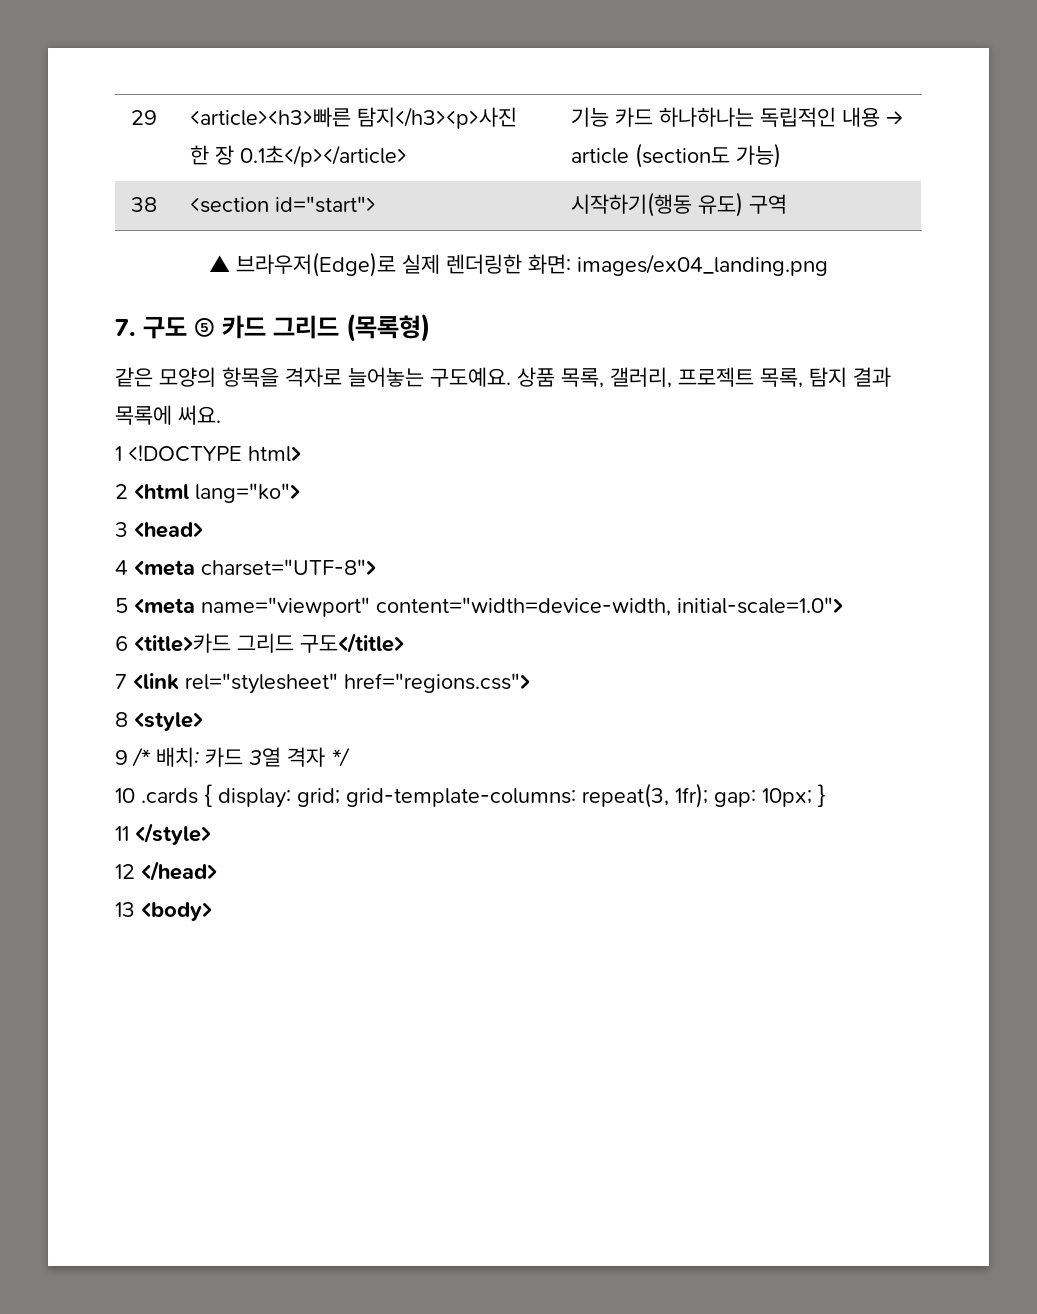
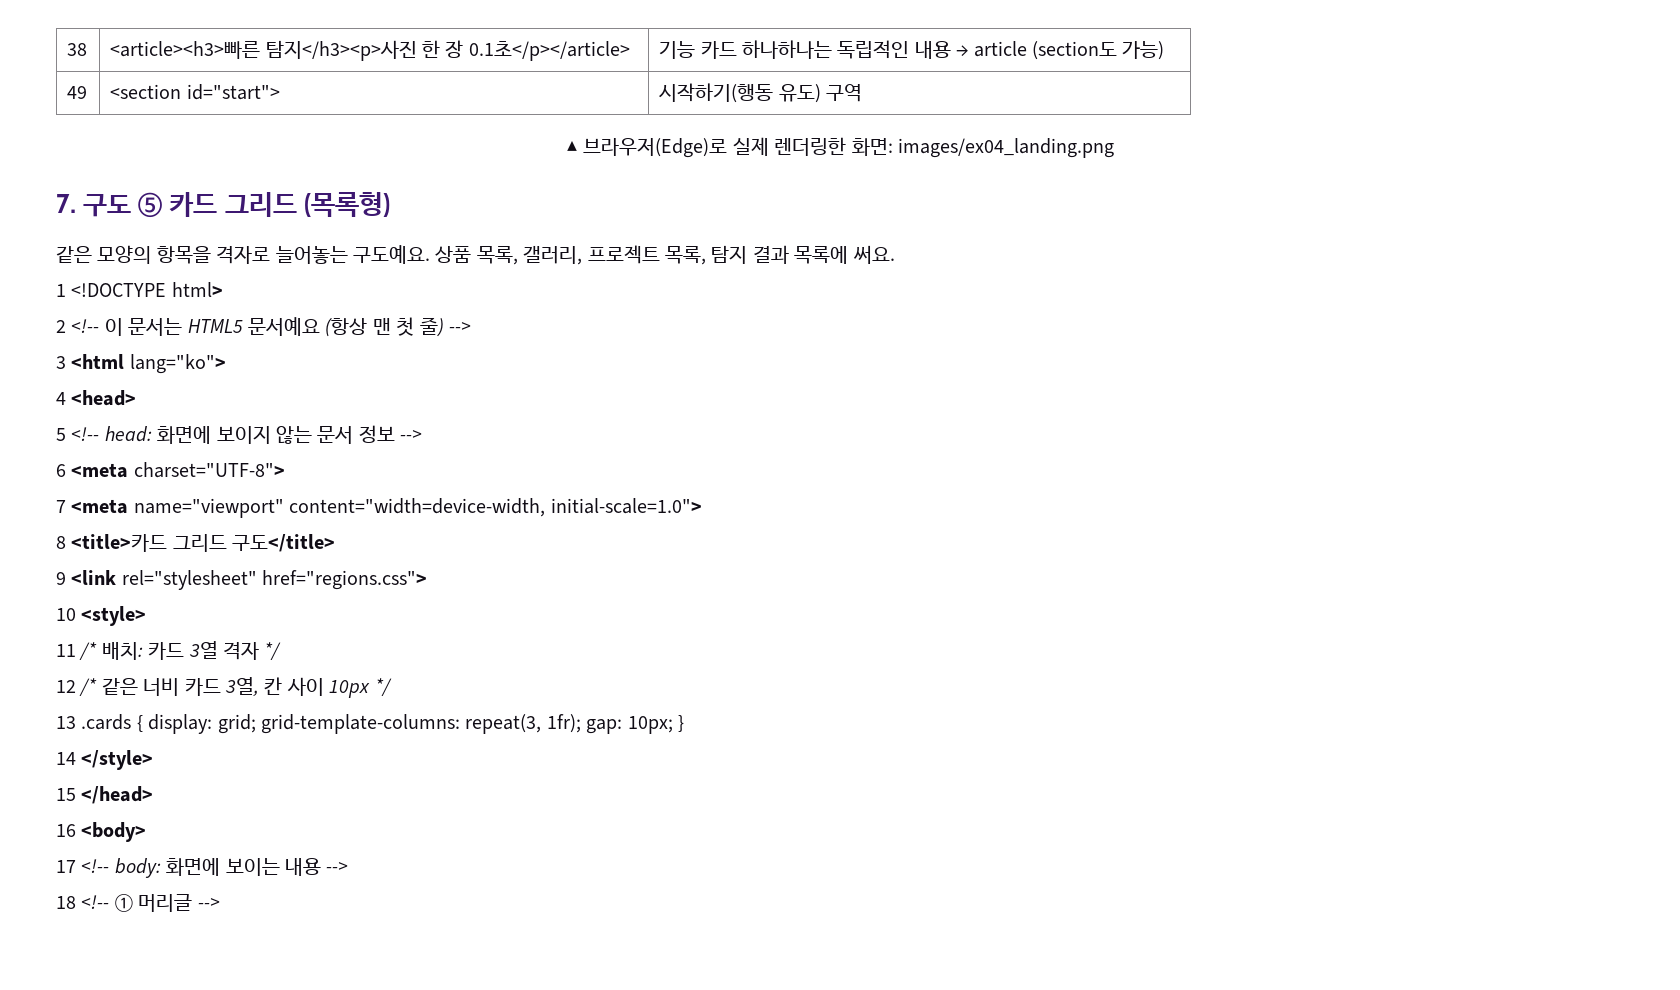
- 29 | <article><h3>빠른 탐지</h3><p>사진 한 장 0.1초</p></article> | 기능 카드 하나하나는 독립적인 내용 → article (section도 가능)
+ 38 | <article><h3>빠른 탐지</h3><p>사진 한 장 0.1초</p></article> | 기능 카드 하나하나는 독립적인 내용 → article (section도 가능)
- 38 | <section id="start"> | 시작하기(행동 유도) 구역
+ 49 | <section id="start"> | 시작하기(행동 유도) 구역
- 2 <html lang="ko">
+ 2 <!-- 이 문서는 HTML5 문서예요 (항상 맨 첫 줄) -->
+ 3 <html lang="ko">
- 3 <head>
+ 4 <head>
- 4 <meta charset="UTF-8">
+ 5 <!-- head: 화면에 보이지 않는 문서 정보 -->
+ 6 <meta charset="UTF-8">
- 5 <meta name="viewport" content="width=device-width, initial-scale=1.0">
+ 7 <meta name="viewport" content="width=device-width, initial-scale=1.0">
- 6 <title>카드 그리드 구도</title>
+ 8 <title>카드 그리드 구도</title>
- 7 <link rel="stylesheet" href="regions.css">
+ 9 <link rel="stylesheet" href="regions.css">
- 8 <style>
+ 10 <style>
- 9 /* 배치: 카드 3열 격자 */
+ 11 /* 배치: 카드 3열 격자 */
- 10 .cards { display: grid; grid-template-columns: repeat(3, 1fr); gap: 10px; }
+ 12 /* 같은 너비 카드 3열, 칸 사이 10px */
+ 13 .cards { display: grid; grid-template-columns: repeat(3, 1fr); gap: 10px; }
- 11 </style>
+ 14 </style>
- 12 </head>
+ 15 </head>
- 13 <body>
+ 16 <body>
+ 17 <!-- body: 화면에 보이는 내용 -->
+ 18 <!-- ① 머리글 -->

